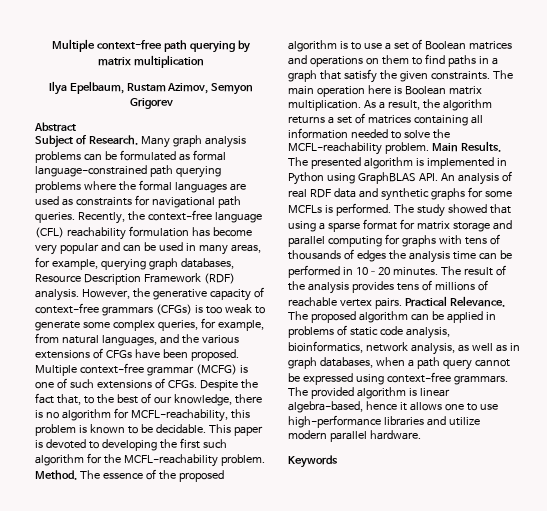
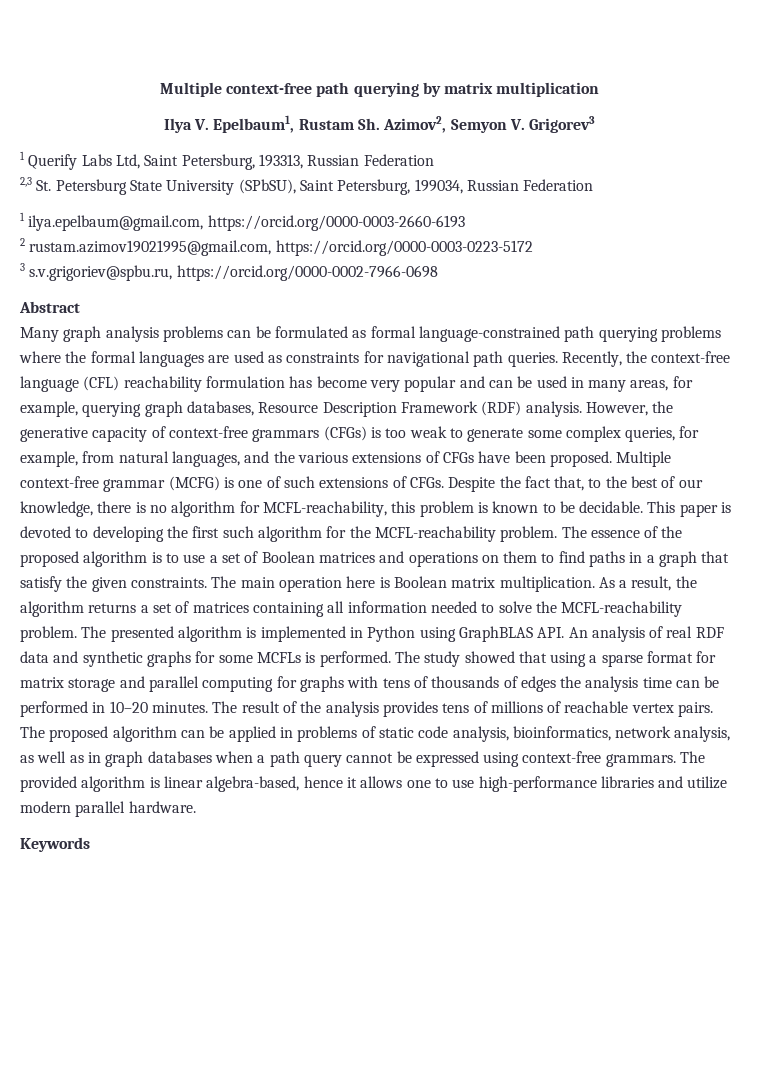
- Ilya Epelbaum, Rustam Azimov, Semyon Grigorev
+ Ilya V. Epelbaum1, Rustam Sh. Azimov2, Semyon V. Grigorev3
+ 1 Querify Labs Ltd, Saint Petersburg, 193313, Russian Federation
+ 2,3 St. Petersburg State University (SPbSU), Saint Petersburg, 199034, Russian Federation
+ 1 ilya.epelbaum@gmail.com, https://orcid.org/0000-0003-2660-6193
+ 2 rustam.azimov19021995@gmail.com, https://orcid.org/0000-0003-0223-5172
+ 3 s.v.grigoriev@spbu.ru, https://orcid.org/0000-0002-7966-0698
  Abstract
- Subject of Research. Many graph analysis problems can be formulated as formal language-constrained path querying problems where the formal languages are used as constraints for navigational path queries.
+ Many graph analysis problems can be formulated as formal language-constrained path querying problems where the formal languages are used as constraints for navigational path queries.
- Method.
- Main Results.
- Practical Relevance.
- The proposed algorithm can be applied in problems of static code analysis, bioinformatics, network analysis, as well as in graph databases, when a path query cannot be expressed using context-free grammars.
+ The proposed algorithm can be applied in problems of static code analysis, bioinformatics, network analysis, as well as in graph databases when a path query cannot be expressed using context-free grammars.

